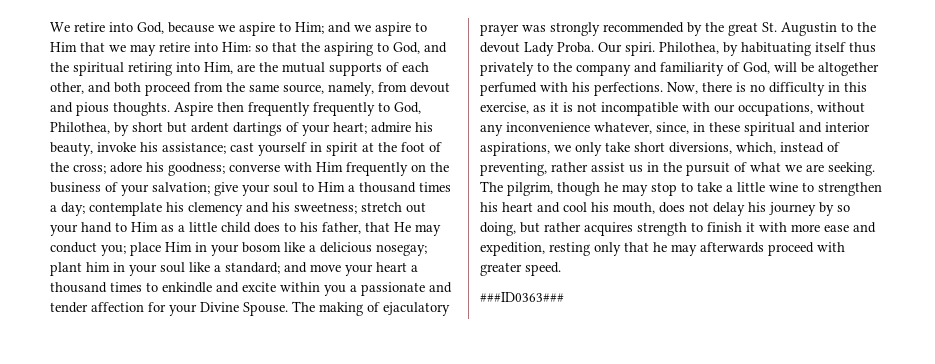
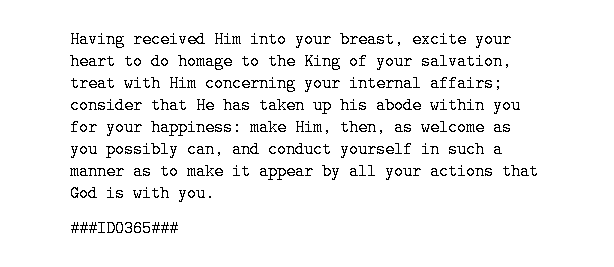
- We retire into God, because we aspire to Him; and we aspire to Him that we may retire into Him: so that the aspiring to God, and the spiritual retiring into Him, are the mutual supports of each other, and both proceed from the same source, namely, from devout and pious thoughts. Aspire then frequently frequently to God, Philothea, by short but ardent dartings of your heart; admire his beauty, invoke his assistance; cast yourself in spirit at the foot of the cross; adore his goodness; converse with Him frequently on the business of your salvation; give your soul to Him a thousand times a day; contemplate his clemency and his sweetness; stretch out your hand to Him as a little child does to his father, that He may conduct you; place Him in your bosom like a delicious nosegay; plant him in your soul like a standard; and move your heart a thousand times to enkindle and excite within you a passionate and tender affection for your Divine Spouse. The making of ejaculatory prayer was strongly recommended by the great St. Augustin to the devout Lady Proba. Our spiri. Philothea, by habituating itself thus privately to the company and familiarity of God, will be altogether perfumed with his perfections. Now, there is no difficulty in this exercise, as it is not incompatible with our occupations, without any inconvenience whatever, since, in these spiritual and interior aspirations, we only take short diversions, which, instead of preventing, rather assist us in the pursuit of what we are seeking. The pilgrim, though he may stop to take a little wine to strengthen his heart and cool his mouth, does not delay his journey by so doing, but rather acquires strength to finish it with more ease and expedition, resting only that he may afterwards proceed with greater speed.
- ###ID0363###
+ Having received Him into your breast, excite your heart to do homage to the King of your salvation, treat with Him concerning your internal affairs; consider that He has taken up his abode within you for your happiness: make Him, then, as welcome as you possibly can, and conduct yourself in such a manner as to make it appear by all your actions that God is with you.
+ ###ID0365###

